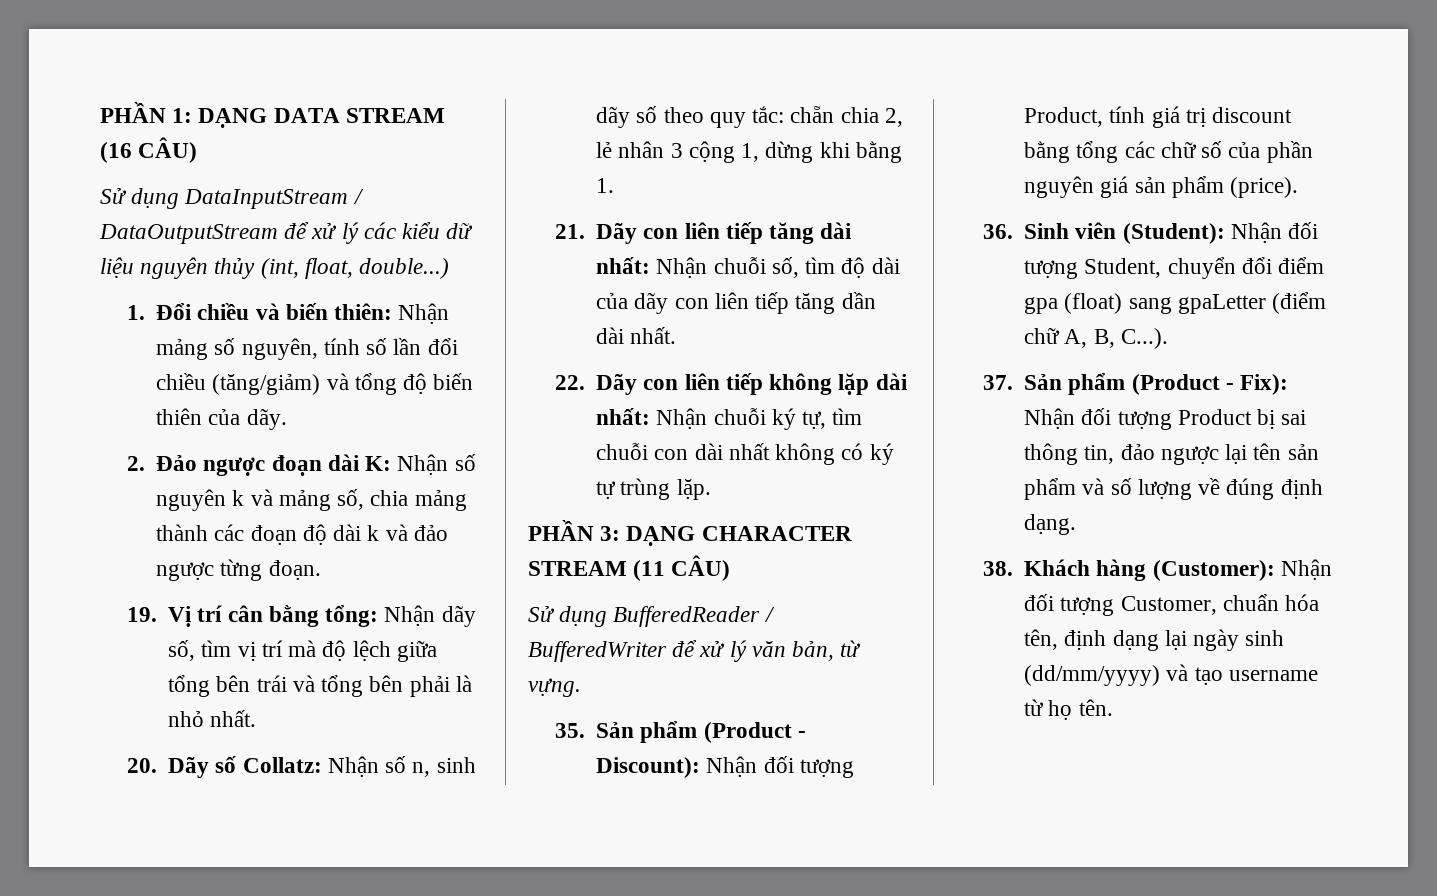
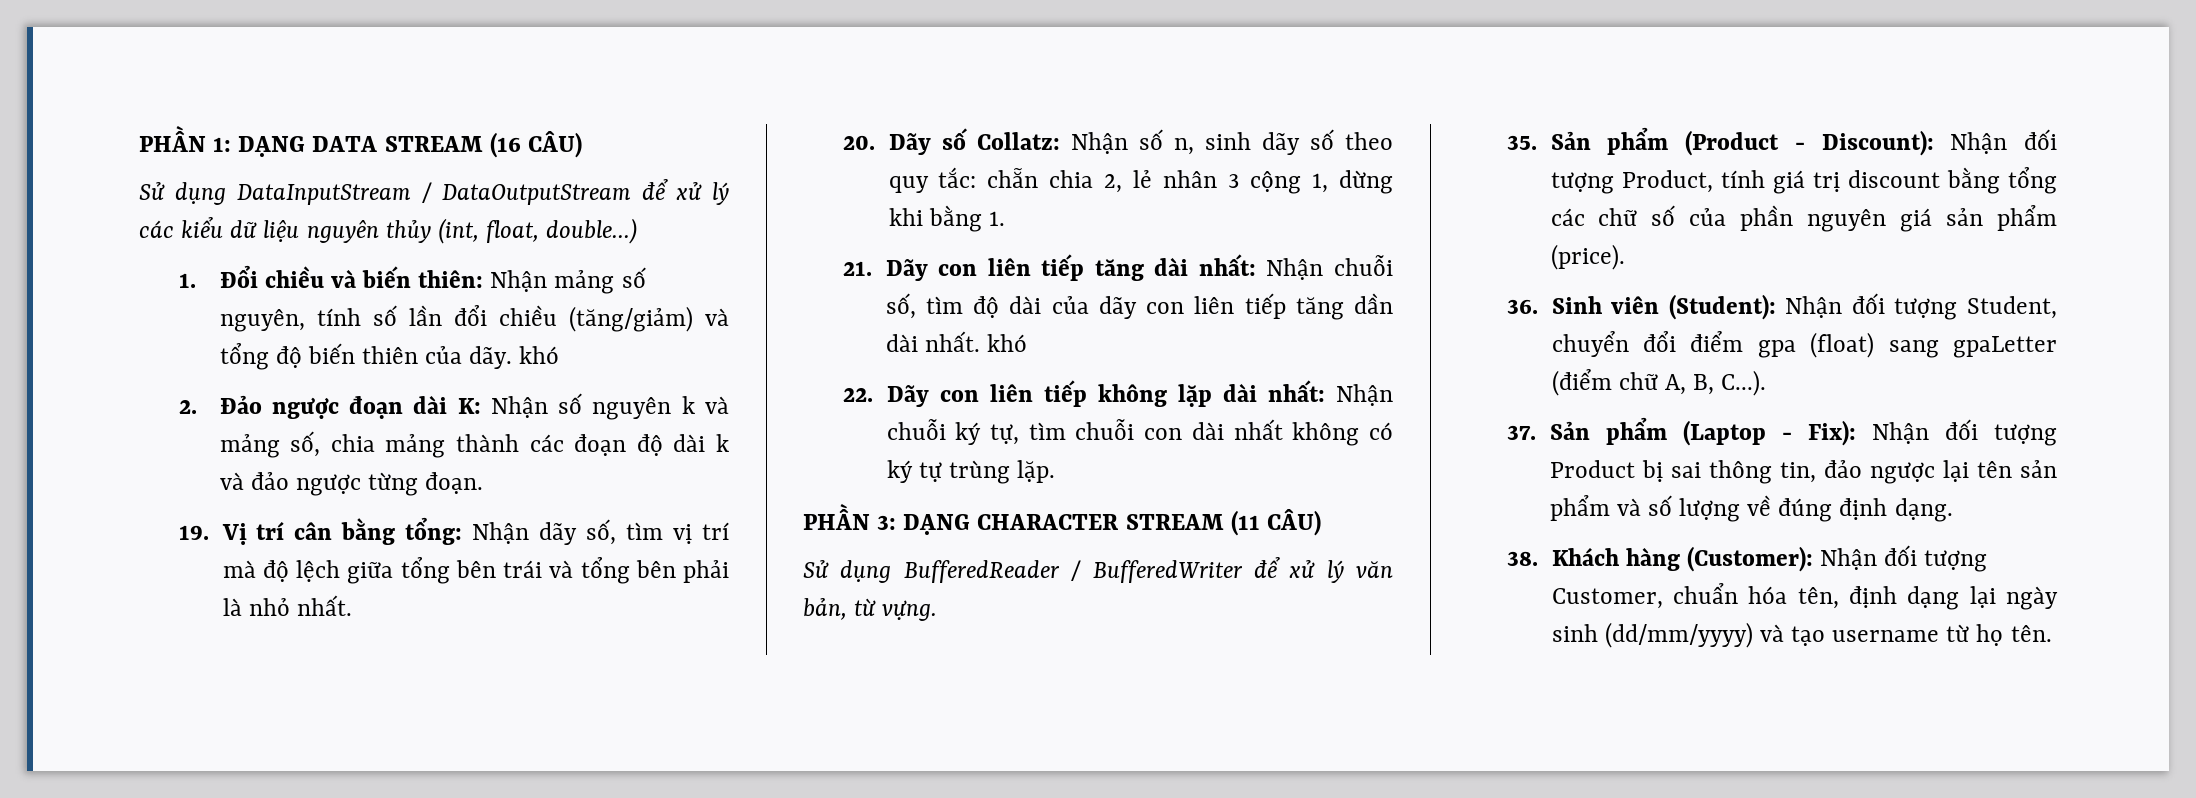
- 1. Đổi chiều và biến thiên: Nhận mảng số nguyên, tính số lần đổi chiều (tăng/giảm) và tổng độ biến thiên của dãy.
+ 1. Đổi chiều và biến thiên: Nhận mảng số nguyên, tính số lần đổi chiều (tăng/giảm) và tổng độ biến thiên của dãy. khó
- 21. Dãy con liên tiếp tăng dài nhất: Nhận chuỗi số, tìm độ dài của dãy con liên tiếp tăng dần dài nhất.
+ 21. Dãy con liên tiếp tăng dài nhất: Nhận chuỗi số, tìm độ dài của dãy con liên tiếp tăng dần dài nhất. khó
- 37. Sản phẩm (Product - Fix): Nhận đối tượng Product bị sai thông tin, đảo ngược lại tên sản phẩm và số lượng về đúng định dạng.
+ 37. Sản phẩm (Laptop - Fix): Nhận đối tượng Product bị sai thông tin, đảo ngược lại tên sản phẩm và số lượng về đúng định dạng.

